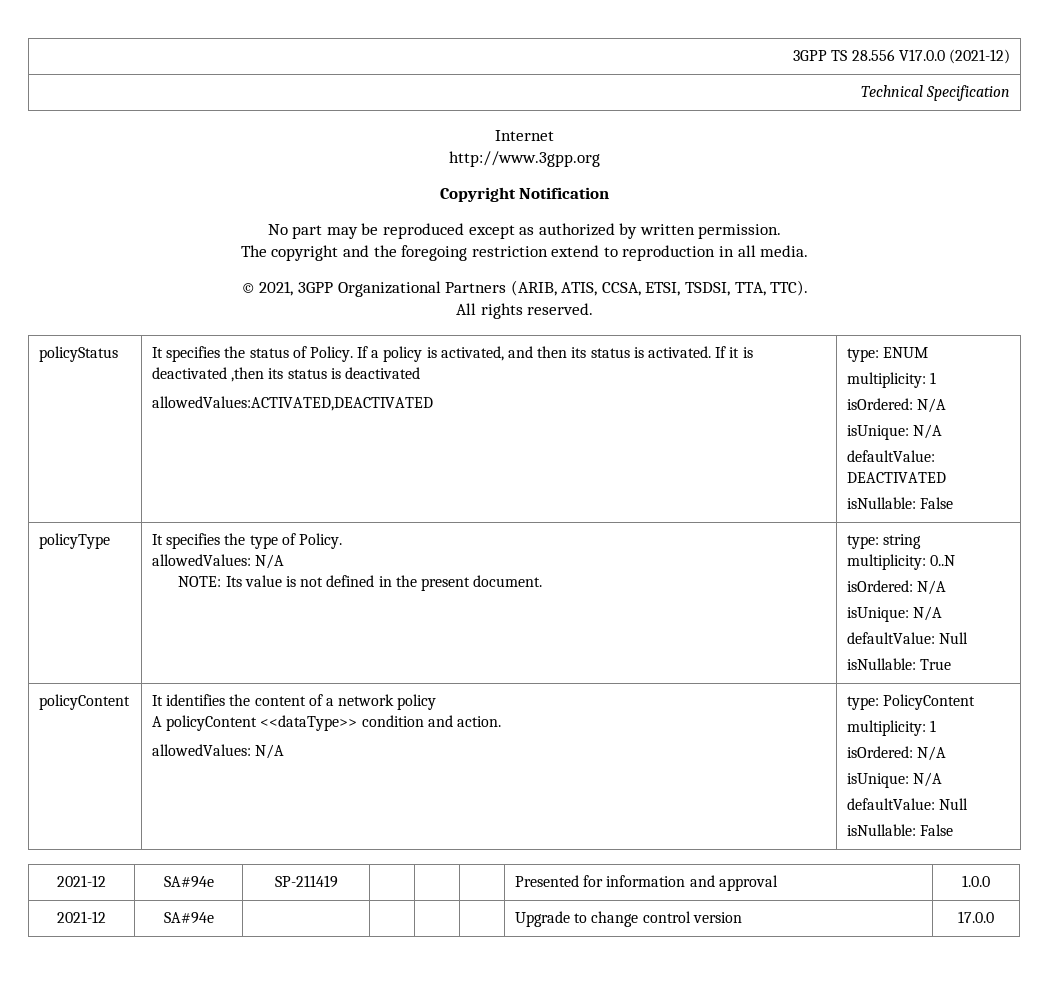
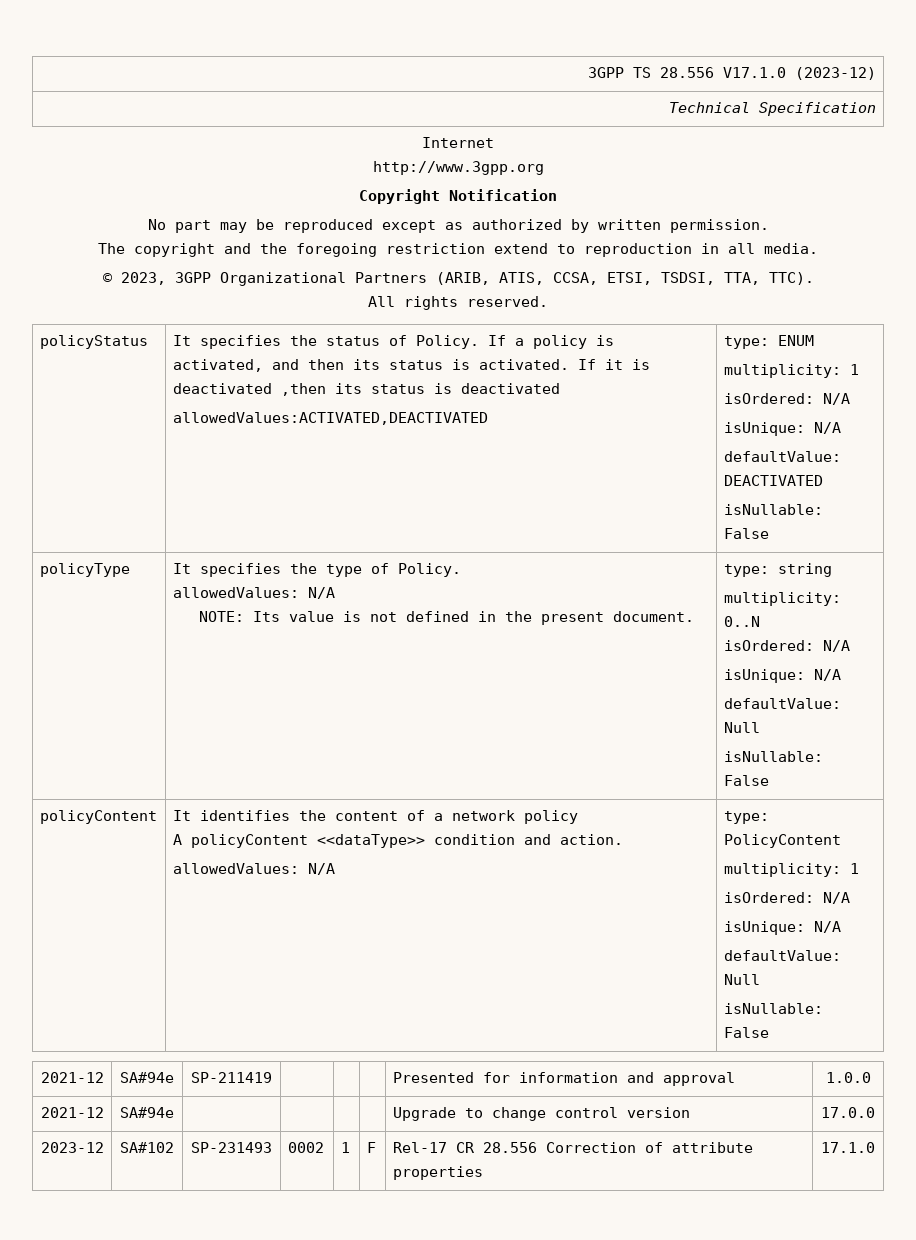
- 3GPP TS 28.556 V17.0.0 (2021-12)
+ 3GPP TS 28.556 V17.1.0 (2023-12)
- © 2021, 3GPP Organizational Partners (ARIB, ATIS, CCSA, ETSI, TSDSI, TTA, TTC).
+ © 2023, 3GPP Organizational Partners (ARIB, ATIS, CCSA, ETSI, TSDSI, TTA, TTC).
  policyType | It specifies the type of Policy.
  allowedValues: N/A
  NOTE: Its value is not defined in the present document. | type: string
  multiplicity: 0..N
  isOrdered: N/A
  isUnique: N/A
  defaultValue: Null
- isNullable: True
+ isNullable: False
+ 2023-12 | SA#102 | SP-231493 | 0002 | 1 | F | Rel-17 CR 28.556 Correction of attribute properties | 17.1.0

